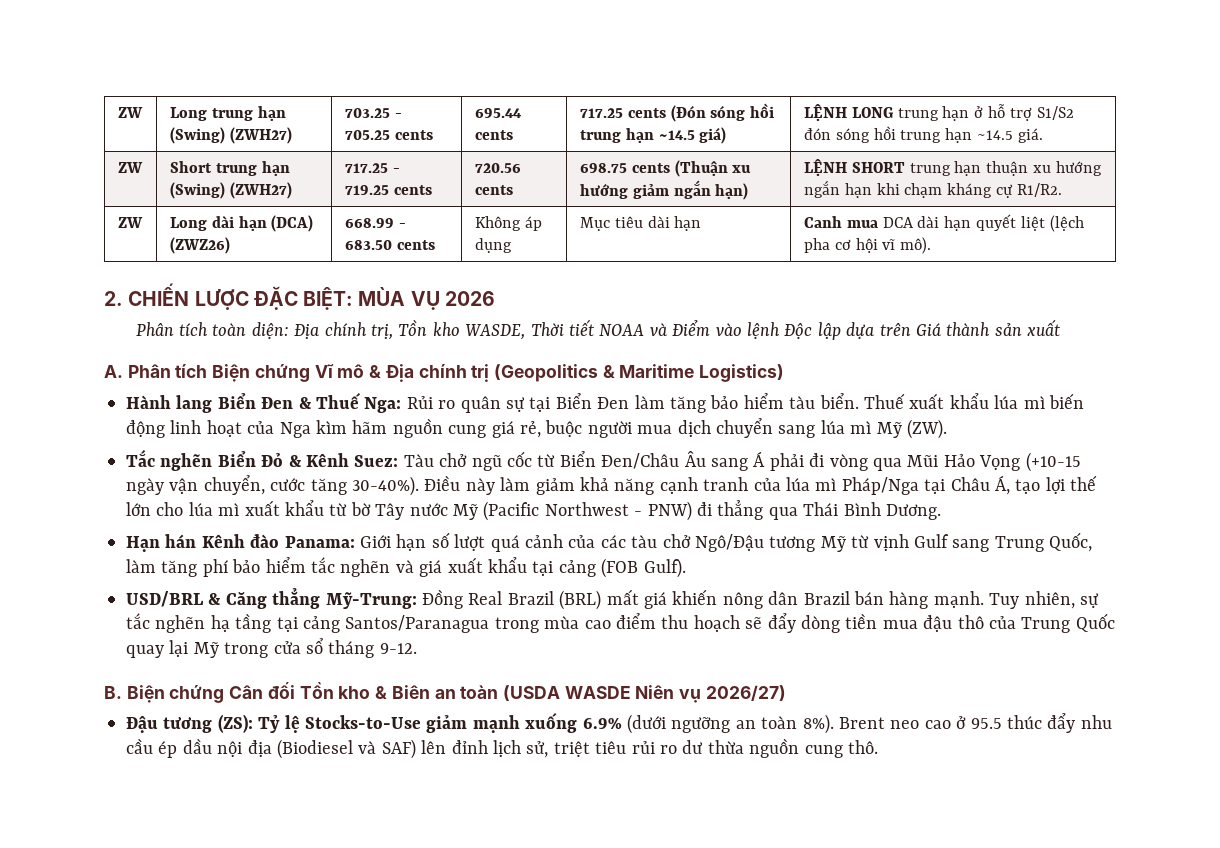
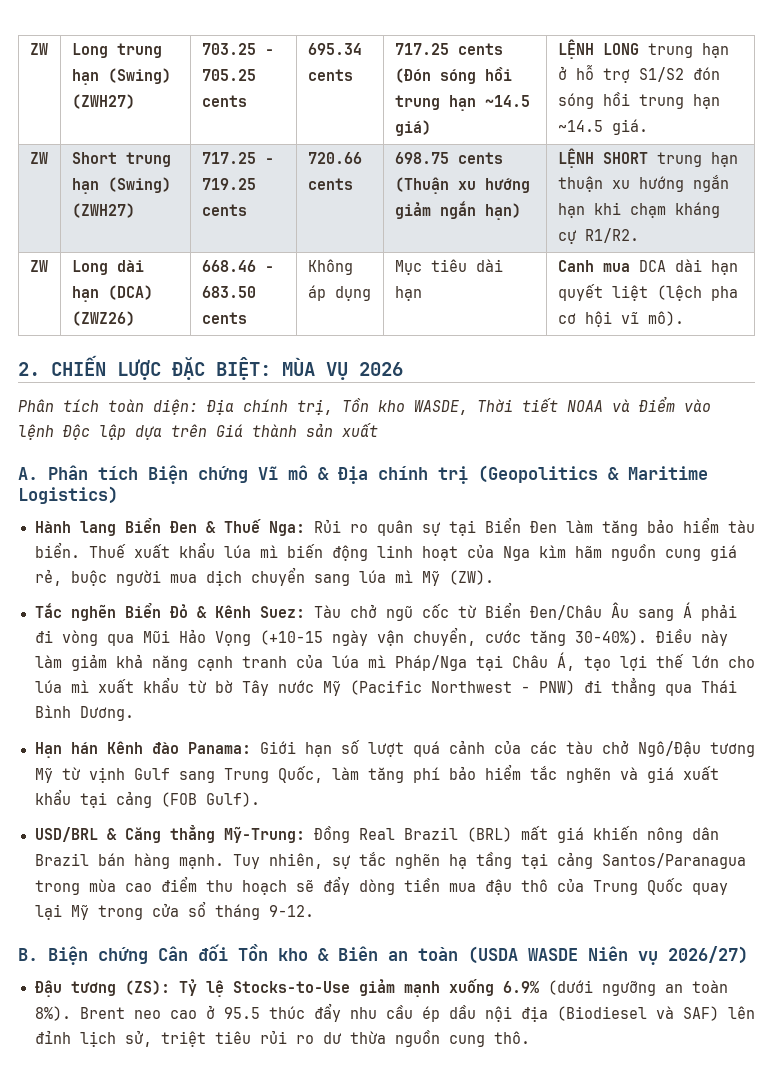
- ZW | Long trung hạn (Swing) (ZWH27) | 703.25 - 705.25 cents | 695.44 cents | 717.25 cents (Đón sóng hồi trung hạn ~14.5 giá) | LỆNH LONG trung hạn ở hỗ trợ S1/S2 đón sóng hồi trung hạn ~14.5 giá.
+ ZW | Long trung hạn (Swing) (ZWH27) | 703.25 - 705.25 cents | 695.34 cents | 717.25 cents (Đón sóng hồi trung hạn ~14.5 giá) | LỆNH LONG trung hạn ở hỗ trợ S1/S2 đón sóng hồi trung hạn ~14.5 giá.
- ZW | Short trung hạn (Swing) (ZWH27) | 717.25 - 719.25 cents | 720.56 cents | 698.75 cents (Thuận xu hướng giảm ngắn hạn) | LỆNH SHORT trung hạn thuận xu hướng ngắn hạn khi chạm kháng cự R1/R2.
+ ZW | Short trung hạn (Swing) (ZWH27) | 717.25 - 719.25 cents | 720.66 cents | 698.75 cents (Thuận xu hướng giảm ngắn hạn) | LỆNH SHORT trung hạn thuận xu hướng ngắn hạn khi chạm kháng cự R1/R2.
- ZW | Long dài hạn (DCA) (ZWZ26) | 668.99 - 683.50 cents | Không áp dụng | Mục tiêu dài hạn | Canh mua DCA dài hạn quyết liệt (lệch pha cơ hội vĩ mô).
+ ZW | Long dài hạn (DCA) (ZWZ26) | 668.46 - 683.50 cents | Không áp dụng | Mục tiêu dài hạn | Canh mua DCA dài hạn quyết liệt (lệch pha cơ hội vĩ mô).

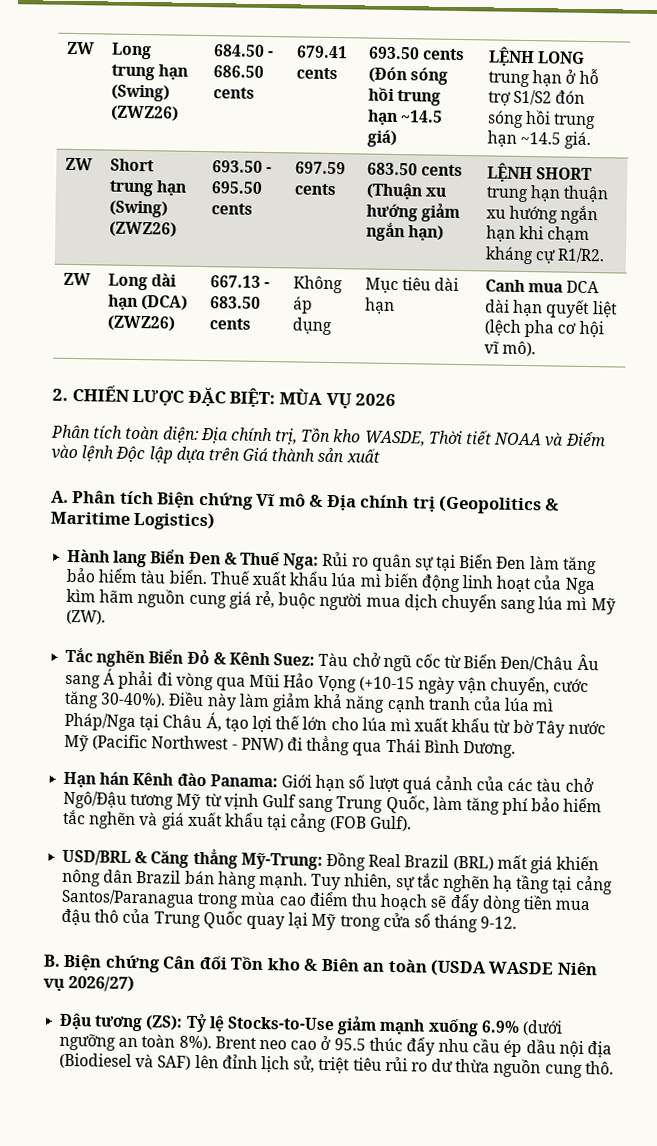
- ZW | Long trung hạn (Swing) (ZWH27) | 703.25 - 705.25 cents | 695.34 cents | 717.25 cents (Đón sóng hồi trung hạn ~14.5 giá) | LỆNH LONG trung hạn ở hỗ trợ S1/S2 đón sóng hồi trung hạn ~14.5 giá.
+ ZW | Long trung hạn (Swing) (ZWZ26) | 684.50 - 686.50 cents | 679.41 cents | 693.50 cents (Đón sóng hồi trung hạn ~14.5 giá) | LỆNH LONG trung hạn ở hỗ trợ S1/S2 đón sóng hồi trung hạn ~14.5 giá.
- ZW | Short trung hạn (Swing) (ZWH27) | 717.25 - 719.25 cents | 720.66 cents | 698.75 cents (Thuận xu hướng giảm ngắn hạn) | LỆNH SHORT trung hạn thuận xu hướng ngắn hạn khi chạm kháng cự R1/R2.
+ ZW | Short trung hạn (Swing) (ZWZ26) | 693.50 - 695.50 cents | 697.59 cents | 683.50 cents (Thuận xu hướng giảm ngắn hạn) | LỆNH SHORT trung hạn thuận xu hướng ngắn hạn khi chạm kháng cự R1/R2.
- ZW | Long dài hạn (DCA) (ZWZ26) | 668.46 - 683.50 cents | Không áp dụng | Mục tiêu dài hạn | Canh mua DCA dài hạn quyết liệt (lệch pha cơ hội vĩ mô).
+ ZW | Long dài hạn (DCA) (ZWZ26) | 667.13 - 683.50 cents | Không áp dụng | Mục tiêu dài hạn | Canh mua DCA dài hạn quyết liệt (lệch pha cơ hội vĩ mô).

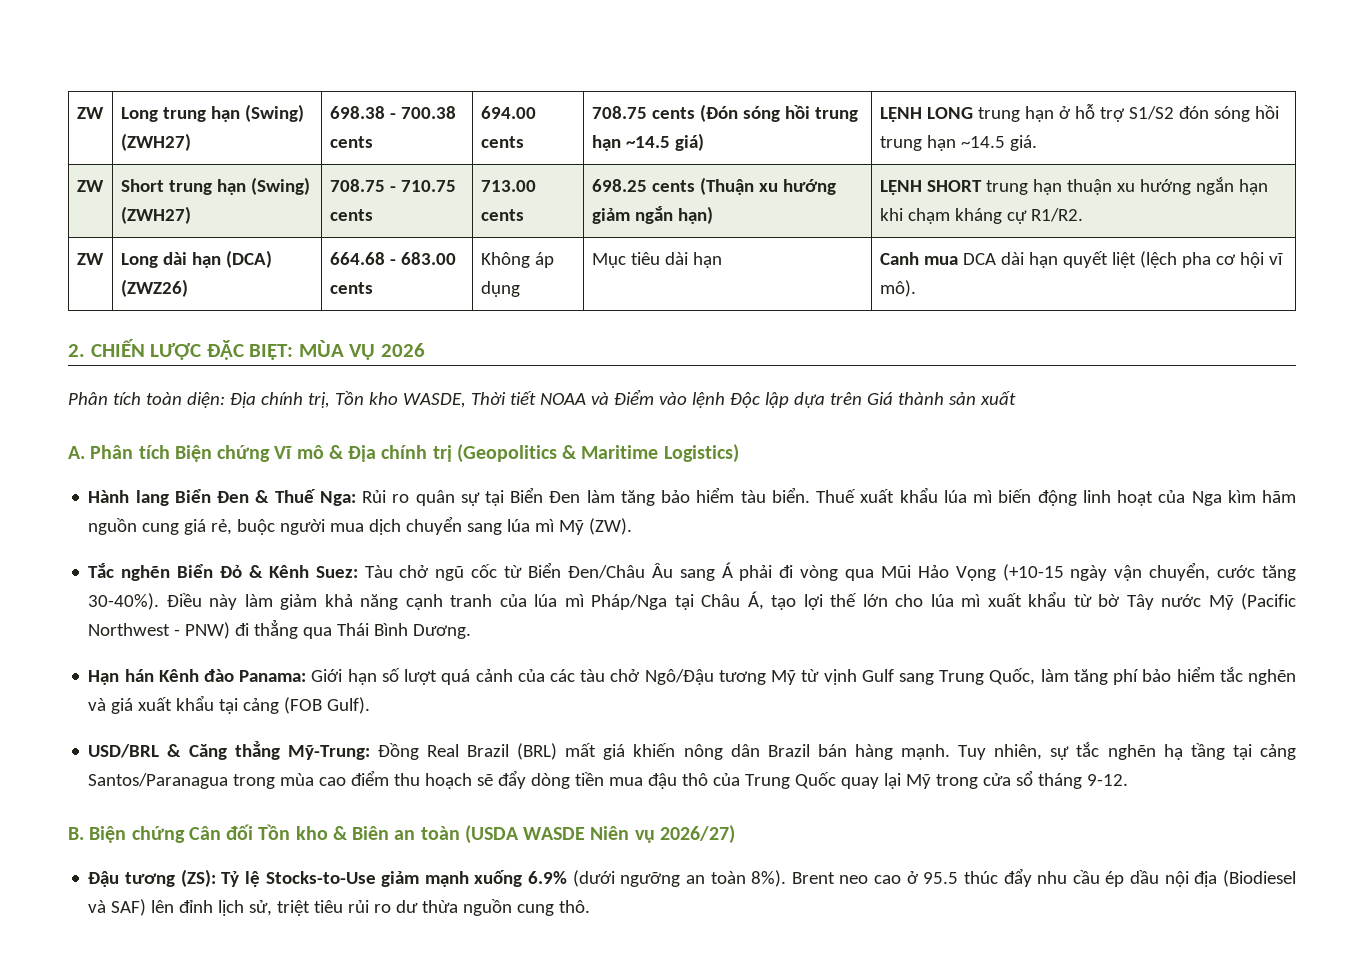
- ZW | Long trung hạn (Swing) (ZWZ26) | 684.50 - 686.50 cents | 679.41 cents | 693.50 cents (Đón sóng hồi trung hạn ~14.5 giá) | LỆNH LONG trung hạn ở hỗ trợ S1/S2 đón sóng hồi trung hạn ~14.5 giá.
+ ZW | Long trung hạn (Swing) (ZWH27) | 698.38 - 700.38 cents | 694.00 cents | 708.75 cents (Đón sóng hồi trung hạn ~14.5 giá) | LỆNH LONG trung hạn ở hỗ trợ S1/S2 đón sóng hồi trung hạn ~14.5 giá.
- ZW | Short trung hạn (Swing) (ZWZ26) | 693.50 - 695.50 cents | 697.59 cents | 683.50 cents (Thuận xu hướng giảm ngắn hạn) | LỆNH SHORT trung hạn thuận xu hướng ngắn hạn khi chạm kháng cự R1/R2.
+ ZW | Short trung hạn (Swing) (ZWH27) | 708.75 - 710.75 cents | 713.00 cents | 698.25 cents (Thuận xu hướng giảm ngắn hạn) | LỆNH SHORT trung hạn thuận xu hướng ngắn hạn khi chạm kháng cự R1/R2.
- ZW | Long dài hạn (DCA) (ZWZ26) | 667.13 - 683.50 cents | Không áp dụng | Mục tiêu dài hạn | Canh mua DCA dài hạn quyết liệt (lệch pha cơ hội vĩ mô).
+ ZW | Long dài hạn (DCA) (ZWZ26) | 664.68 - 683.00 cents | Không áp dụng | Mục tiêu dài hạn | Canh mua DCA dài hạn quyết liệt (lệch pha cơ hội vĩ mô).

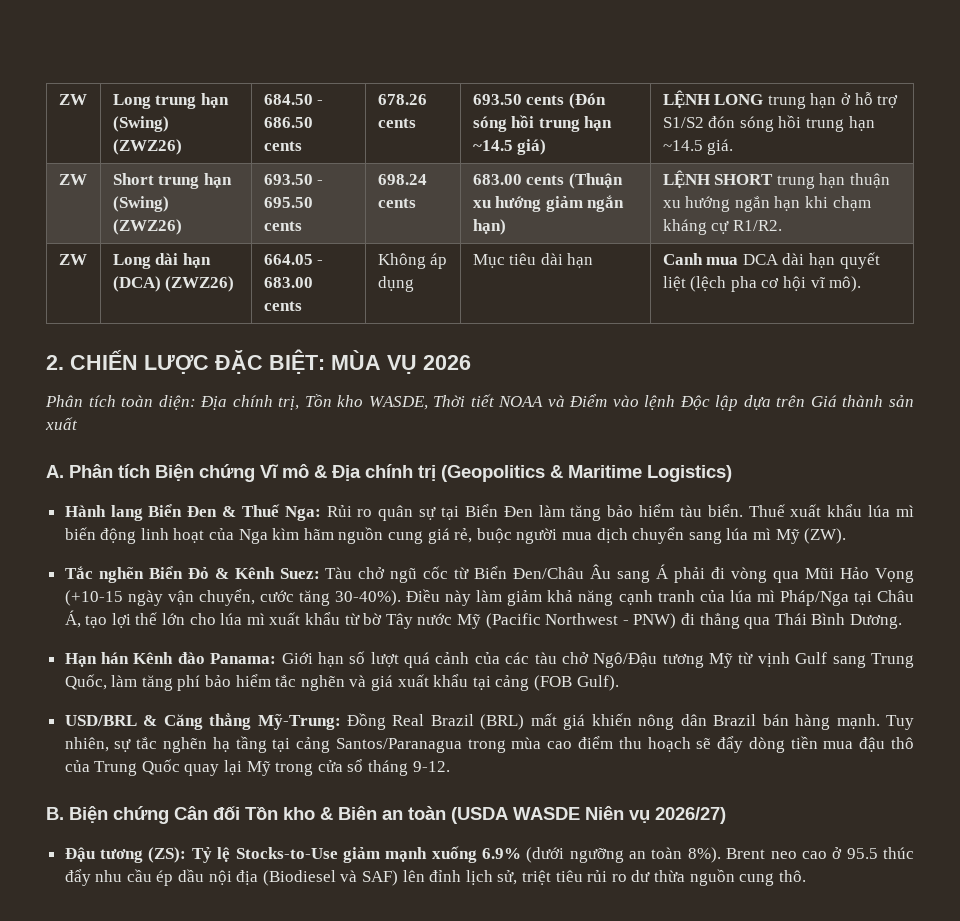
- ZW | Long trung hạn (Swing) (ZWH27) | 698.38 - 700.38 cents | 694.00 cents | 708.75 cents (Đón sóng hồi trung hạn ~14.5 giá) | LỆNH LONG trung hạn ở hỗ trợ S1/S2 đón sóng hồi trung hạn ~14.5 giá.
+ ZW | Long trung hạn (Swing) (ZWZ26) | 684.50 - 686.50 cents | 678.26 cents | 693.50 cents (Đón sóng hồi trung hạn ~14.5 giá) | LỆNH LONG trung hạn ở hỗ trợ S1/S2 đón sóng hồi trung hạn ~14.5 giá.
- ZW | Short trung hạn (Swing) (ZWH27) | 708.75 - 710.75 cents | 713.00 cents | 698.25 cents (Thuận xu hướng giảm ngắn hạn) | LỆNH SHORT trung hạn thuận xu hướng ngắn hạn khi chạm kháng cự R1/R2.
+ ZW | Short trung hạn (Swing) (ZWZ26) | 693.50 - 695.50 cents | 698.24 cents | 683.00 cents (Thuận xu hướng giảm ngắn hạn) | LỆNH SHORT trung hạn thuận xu hướng ngắn hạn khi chạm kháng cự R1/R2.
- ZW | Long dài hạn (DCA) (ZWZ26) | 664.68 - 683.00 cents | Không áp dụng | Mục tiêu dài hạn | Canh mua DCA dài hạn quyết liệt (lệch pha cơ hội vĩ mô).
+ ZW | Long dài hạn (DCA) (ZWZ26) | 664.05 - 683.00 cents | Không áp dụng | Mục tiêu dài hạn | Canh mua DCA dài hạn quyết liệt (lệch pha cơ hội vĩ mô).

